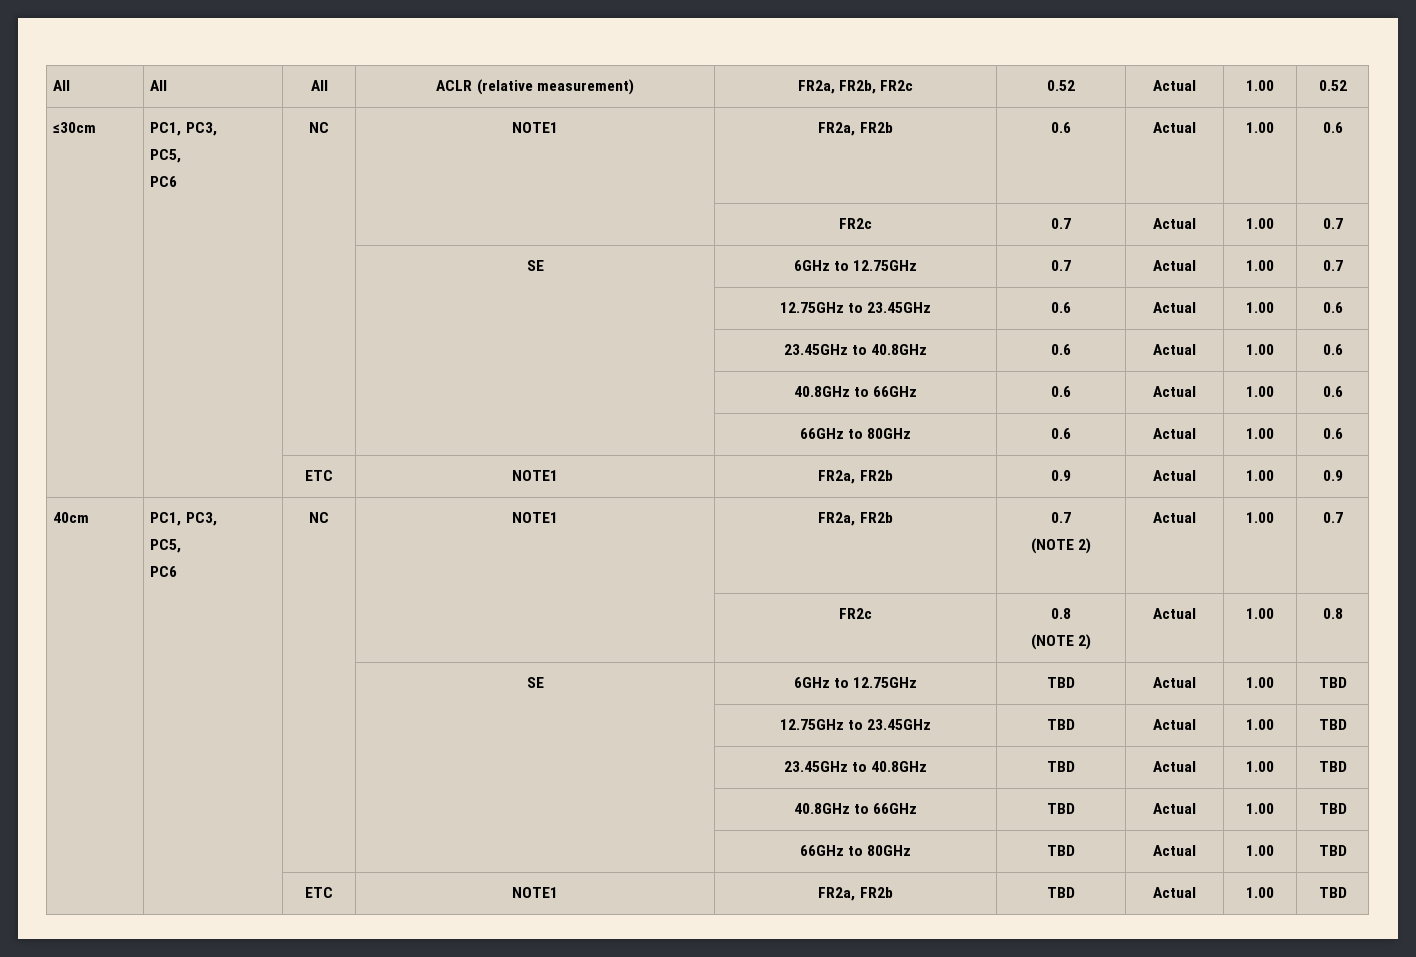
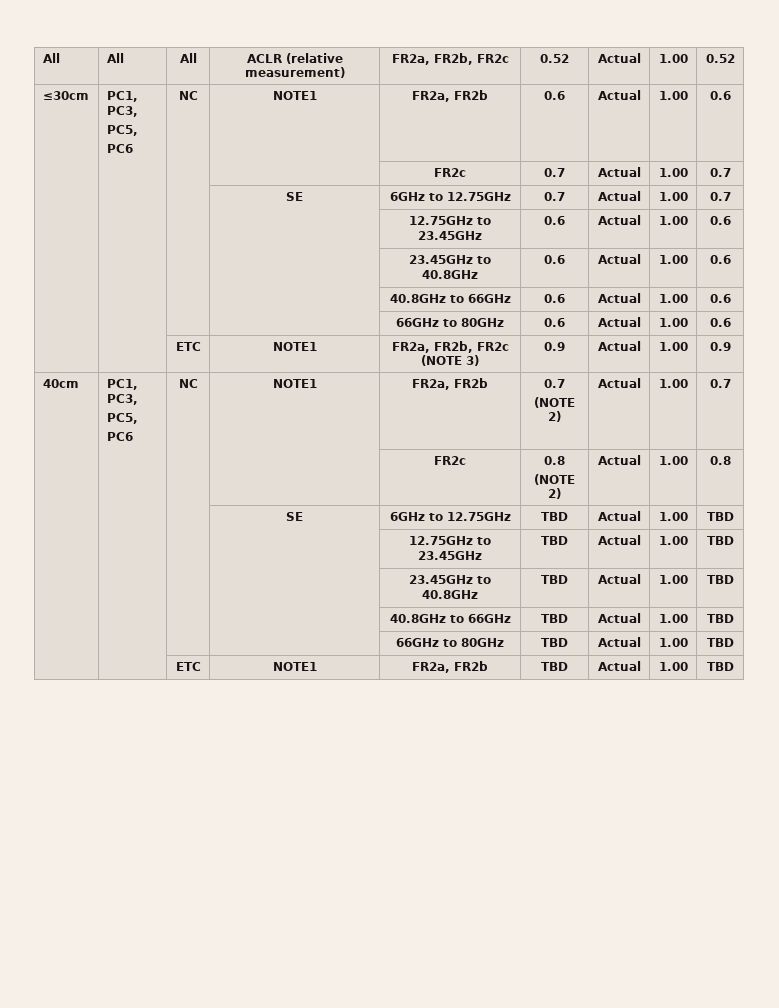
- | | ETC | NOTE1 | FR2a, FR2b | 0.9 | Actual | 1.00 | 0.9
+ | | ETC | NOTE1 | FR2a, FR2b, FR2c (NOTE 3) | 0.9 | Actual | 1.00 | 0.9

